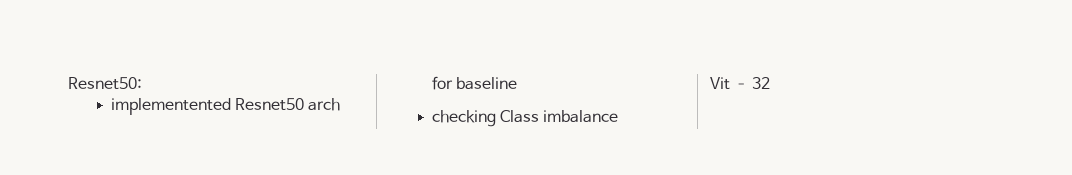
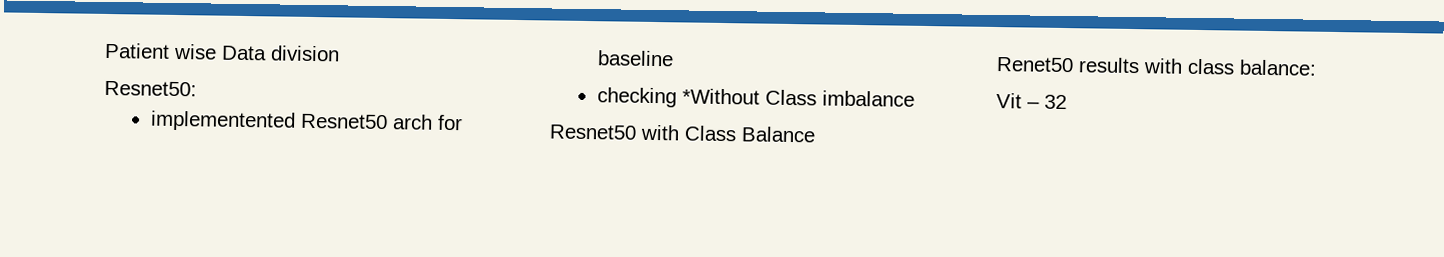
+ Patient wise Data division
- checking Class imbalance
+ checking *Without Class imbalance
+ Resnet50 with Class Balance
+ Renet50 results with class balance:

